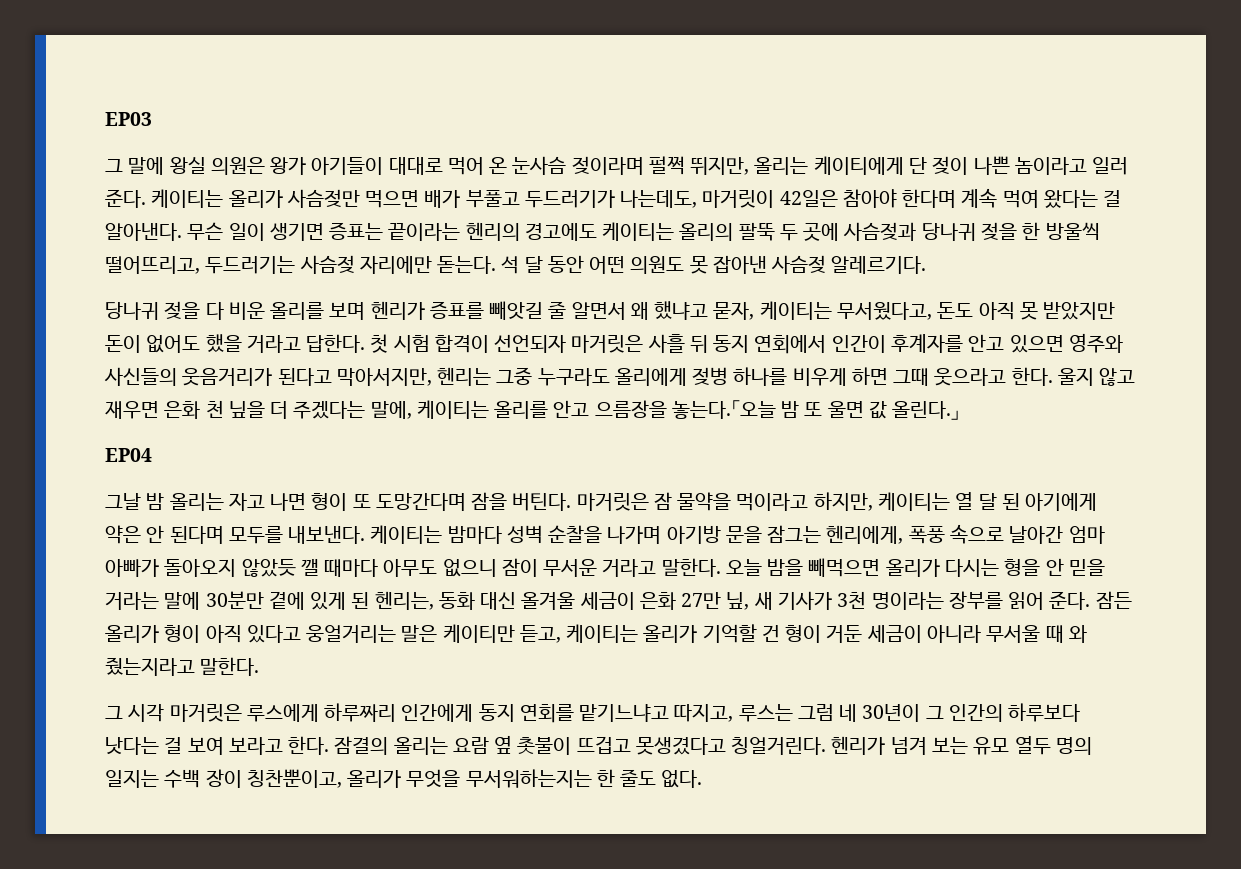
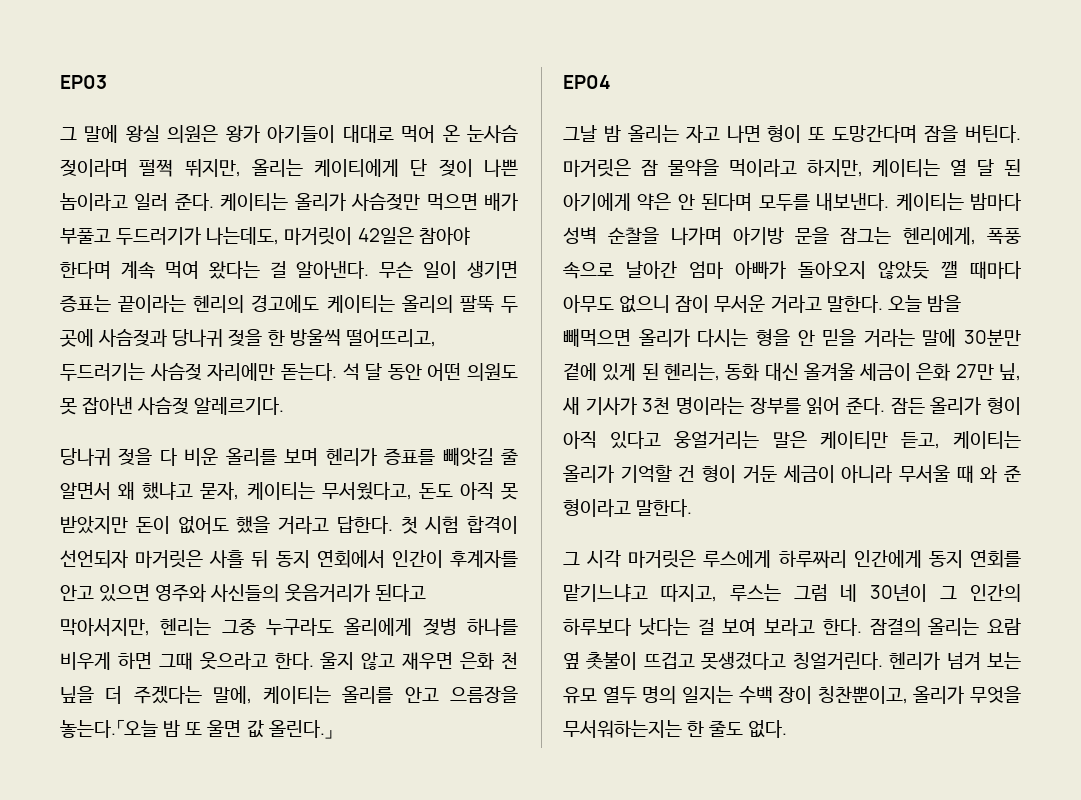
- 잠든 올리가 형이 아직 있다고 웅얼거리는 말은 케이티만 듣고, 케이티는 올리가 기억할 건 형이 거둔 세금이 아니라 무서울 때 와 줬는지라고 말한다.
+ 잠든 올리가 형이 아직 있다고 웅얼거리는 말은 케이티만 듣고, 케이티는 올리가 기억할 건 형이 거둔 세금이 아니라 무서울 때 와 준 형이라고 말한다.

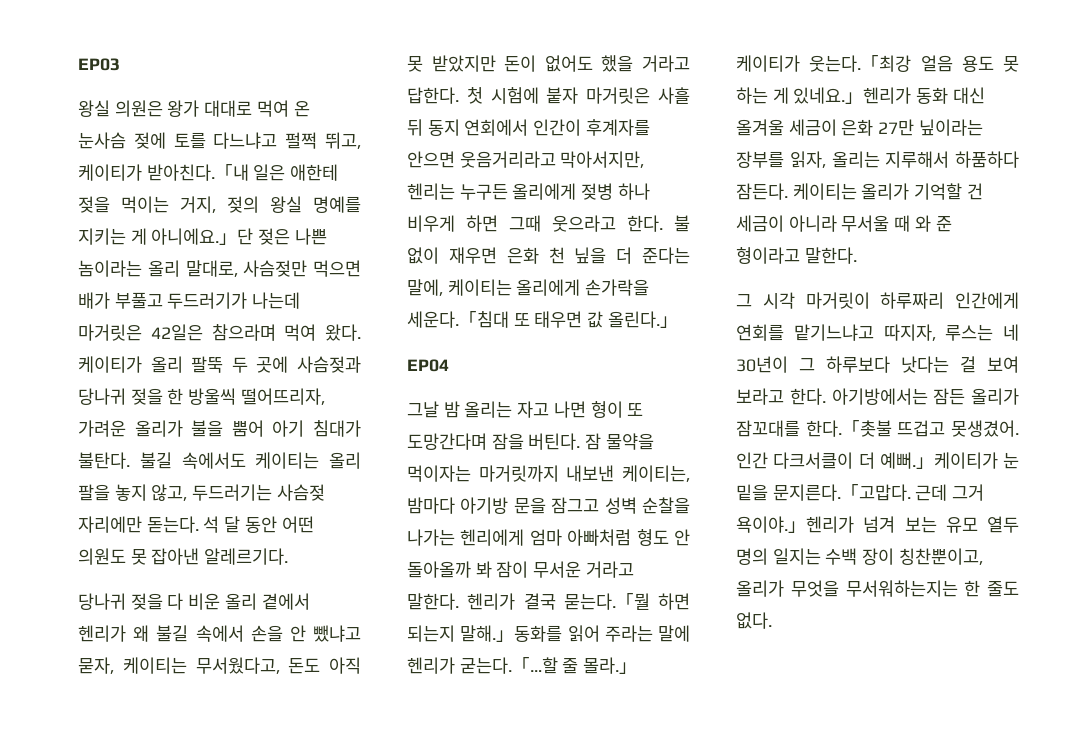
- 그 말에 왕실 의원은 왕가 아기들이 대대로 먹어 온 눈사슴 젖이라며 펄쩍 뛰지만, 올리는 케이티에게 단 젖이 나쁜 놈이라고 일러 준다. 케이티는 올리가 사슴젖만 먹으면 배가 부풀고 두드러기가 나는데도, 마거릿이 42일은 참아야 한다며 계속 먹여 왔다는 걸 알아낸다. 무슨 일이 생기면 증표는 끝이라는 헨리의 경고에도 케이티는 올리의 팔뚝 두 곳에 사슴젖과 당나귀 젖을 한 방울씩 떨어뜨리고, 두드러기는 사슴젖 자리에만 돋는다.
+ 왕실 의원은 왕가 대대로 먹여 온 눈사슴 젖에 토를 다느냐고 펄쩍 뛰고, 케이티가 받아친다.「내 일은 애한테 젖을 먹이는 거지, 젖의 왕실 명예를 지키는 게 아니에요.」단 젖은 나쁜 놈이라는 올리 말대로, 사슴젖만 먹으면 배가 부풀고 두드러기가 나는데 마거릿은 42일은 참으라며 먹여 왔다. 케이티가 올리 팔뚝 두 곳에 사슴젖과 당나귀 젖을 한 방울씩 떨어뜨리자, 가려운 올리가 불을 뿜어 아기 침대가 불탄다. 불길 속에서도 케이티는 올리 팔을 놓지 않고, 두드러기는 사슴젖 자리에만 돋는다.
- 석 달 동안 어떤 의원도 못 잡아낸 사슴젖 알레르기다.
+ 석 달 동안 어떤 의원도 못 잡아낸 알레르기다.
- 당나귀 젖을 다 비운 올리를 보며 헨리가 증표를 빼앗길 줄 알면서 왜 했냐고 묻자, 케이티는 무서웠다고, 돈도 아직 못 받았지만 돈이 없어도 했을 거라고 답한다.
+ 당나귀 젖을 다 비운 올리 곁에서 헨리가 왜 불길 속에서 손을 안 뺐냐고 묻자, 케이티는 무서웠다고, 돈도 아직 못 받았지만 돈이 없어도 했을 거라고 답한다.
- 첫 시험 합격이 선언되자 마거릿은 사흘 뒤 동지 연회에서 인간이 후계자를 안고 있으면 영주와 사신들의 웃음거리가 된다고 막아서지만, 헨리는 그중 누구라도 올리에게 젖병 하나를 비우게 하면 그때 웃으라고 한다.
+ 첫 시험에 붙자 마거릿은 사흘 뒤 동지 연회에서 인간이 후계자를 안으면 웃음거리라고 막아서지만, 헨리는 누구든 올리에게 젖병 하나 비우게 하면 그때 웃으라고 한다.
- 울지 않고 재우면 은화 천 닢을 더 주겠다는 말에, 케이티는 올리를 안고 으름장을 놓는다.「오늘 밤 또 울면 값 올린다.」
+ 불 없이 재우면 은화 천 닢을 더 준다는 말에, 케이티는 올리에게 손가락을 세운다.「침대 또 태우면 값 올린다.」
- 마거릿은 잠 물약을 먹이라고 하지만, 케이티는 열 달 된 아기에게 약은 안 된다며 모두를 내보낸다. 케이티는 밤마다 성벽 순찰을 나가며 아기방 문을 잠그는 헨리에게, 폭풍 속으로 날아간 엄마 아빠가 돌아오지 않았듯 깰 때마다 아무도 없으니 잠이 무서운 거라고 말한다. 오늘 밤을 빼먹으면 올리가 다시는 형을 안 믿을 거라는 말에 30분만 곁에 있게 된 헨리는, 동화 대신 올겨울 세금이 은화 27만 닢, 새 기사가 3천 명이라는 장부를 읽어 준다. 잠든 올리가 형이 아직 있다고 웅얼거리는 말은 케이티만 듣고, 케이티는 올리가 기억할 건 형이 거둔 세금이 아니라 무서울 때 와 준 형이라고 말한다.
+ 잠 물약을 먹이자는 마거릿까지 내보낸 케이티는, 밤마다 아기방 문을 잠그고 성벽 순찰을 나가는 헨리에게 엄마 아빠처럼 형도 안 돌아올까 봐 잠이 무서운 거라고 말한다. 헨리가 결국 묻는다.「뭘 하면 되는지 말해.」동화를 읽어 주라는 말에 헨리가 굳는다.「…할 줄 몰라.」케이티가 웃는다.「최강 얼음 용도 못 하는 게 있네요.」헨리가 동화 대신 올겨울 세금이 은화 27만 닢이라는 장부를 읽자, 올리는 지루해서 하품하다 잠든다. 케이티는 올리가 기억할 건 세금이 아니라 무서울 때 와 준 형이라고 말한다.
- 그 시각 마거릿은 루스에게 하루짜리 인간에게 동지 연회를 맡기느냐고 따지고, 루스는 그럼 네 30년이 그 인간의 하루보다 낫다는 걸 보여 보라고 한다.
+ 그 시각 마거릿이 하루짜리 인간에게 연회를 맡기느냐고 따지자, 루스는 네 30년이 그 하루보다 낫다는 걸 보여 보라고 한다.
- 잠결의 올리는 요람 옆 촛불이 뜨겁고 못생겼다고 칭얼거린다. 헨리가 넘겨 보는 유모 열두 명의 일지는 수백 장이 칭찬뿐이고, 올리가 무엇을 무서워하는지는 한 줄도 없다.
+ 아기방에서는 잠든 올리가 잠꼬대를 한다.「촛불 뜨겁고 못생겼어. 인간 다크서클이 더 예뻐.」케이티가 눈 밑을 문지른다.「고맙다. 근데 그거 욕이야.」헨리가 넘겨 보는 유모 열두 명의 일지는 수백 장이 칭찬뿐이고, 올리가 무엇을 무서워하는지는 한 줄도 없다.

